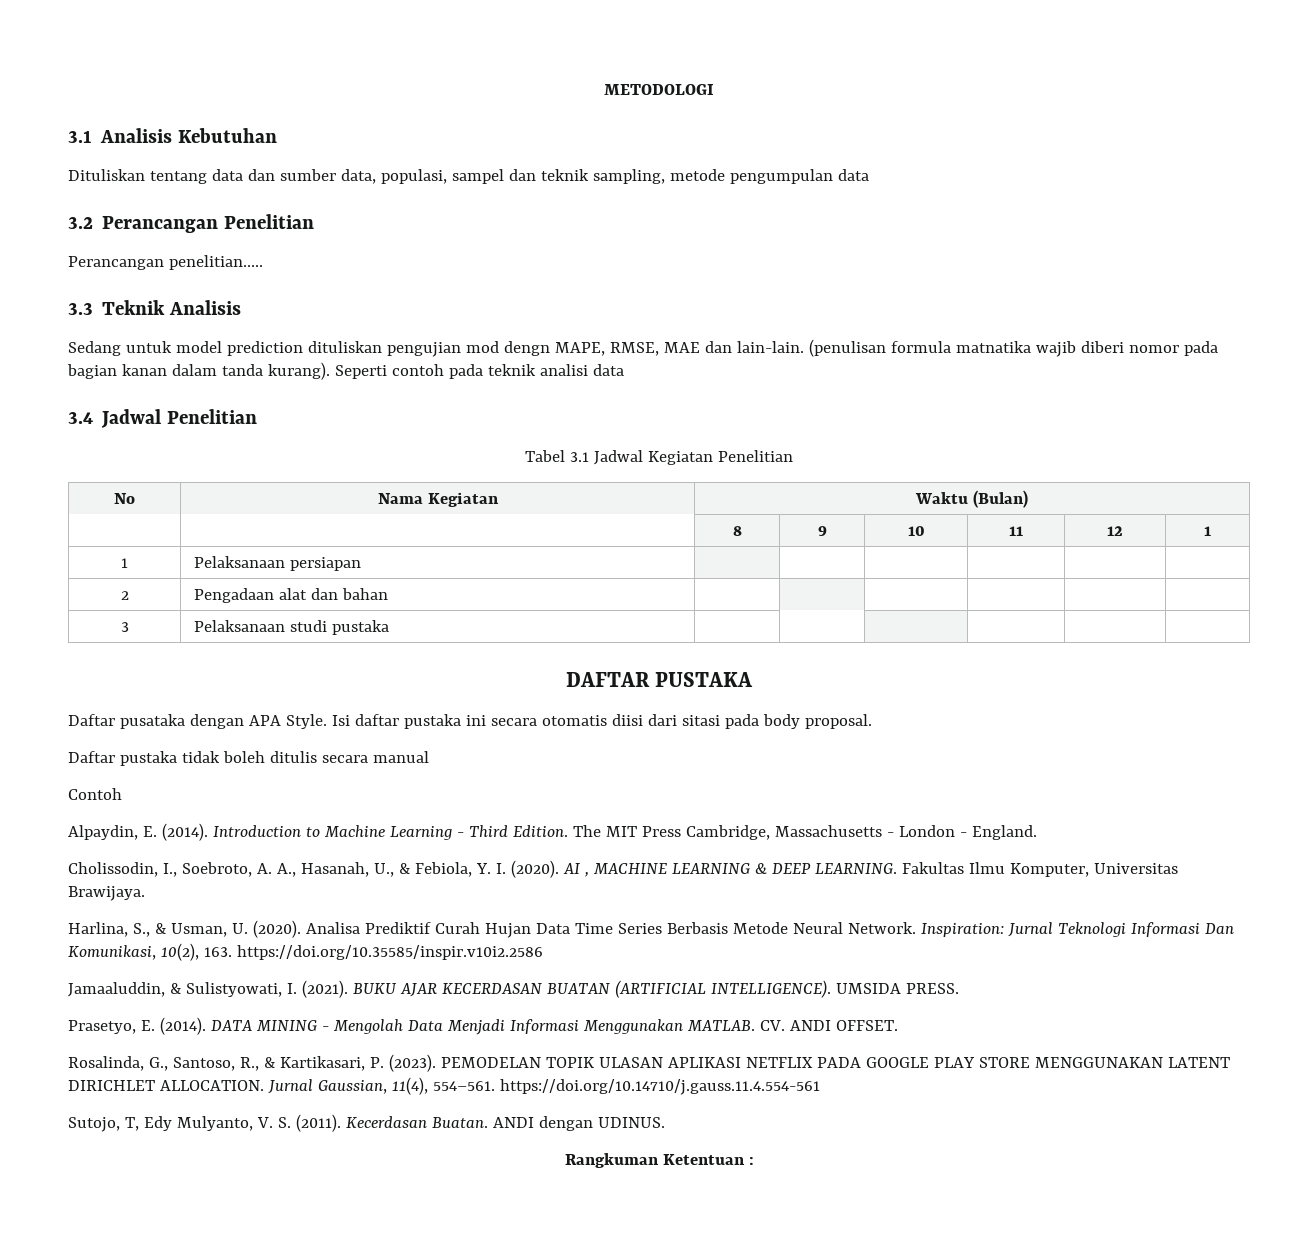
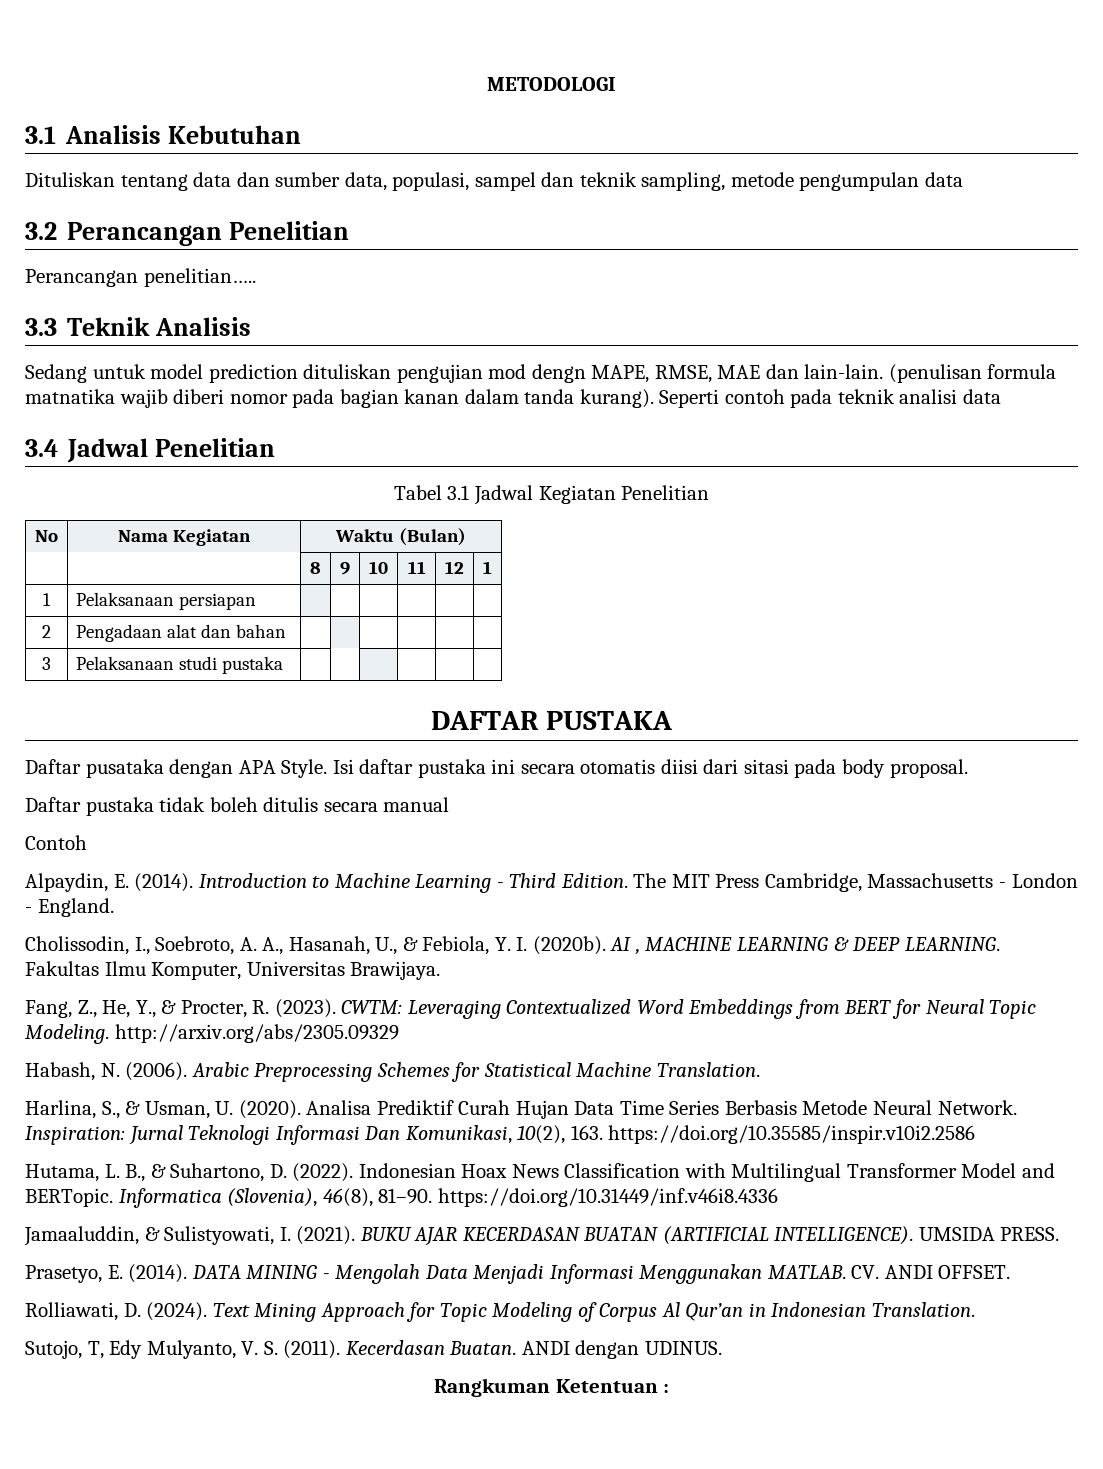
- Cholissodin, I., Soebroto, A. A., Hasanah, U., & Febiola, Y. I. (2020).
+ Cholissodin, I., Soebroto, A. A., Hasanah, U., & Febiola, Y. I. (2020b).
+ Fang, Z., He, Y., & Procter, R. (2023). CWTM: Leveraging Contextualized Word Embeddings from BERT for Neural Topic Modeling. http://arxiv.org/abs/2305.09329
+ Habash, N. (2006). Arabic Preprocessing Schemes for Statistical Machine Translation.
+ Hutama, L. B., & Suhartono, D. (2022). Indonesian Hoax News Classification with Multilingual Transformer Model and BERTopic. Informatica (Slovenia), 46(8), 81–90. https://doi.org/10.31449/inf.v46i8.4336
- Rosalinda, G., Santoso, R., & Kartikasari, P. (2023). PEMODELAN TOPIK ULASAN APLIKASI NETFLIX PADA GOOGLE PLAY STORE MENGGUNAKAN LATENT DIRICHLET ALLOCATION. Jurnal Gaussian, 11(4), 554–561. https://doi.org/10.14710/j.gauss.11.4.554-561
+ Rolliawati, D. (2024). Text Mining Approach for Topic Modeling of Corpus Al Qur’an in Indonesian Translation.

